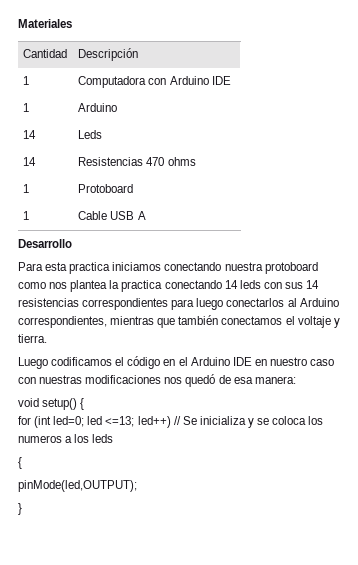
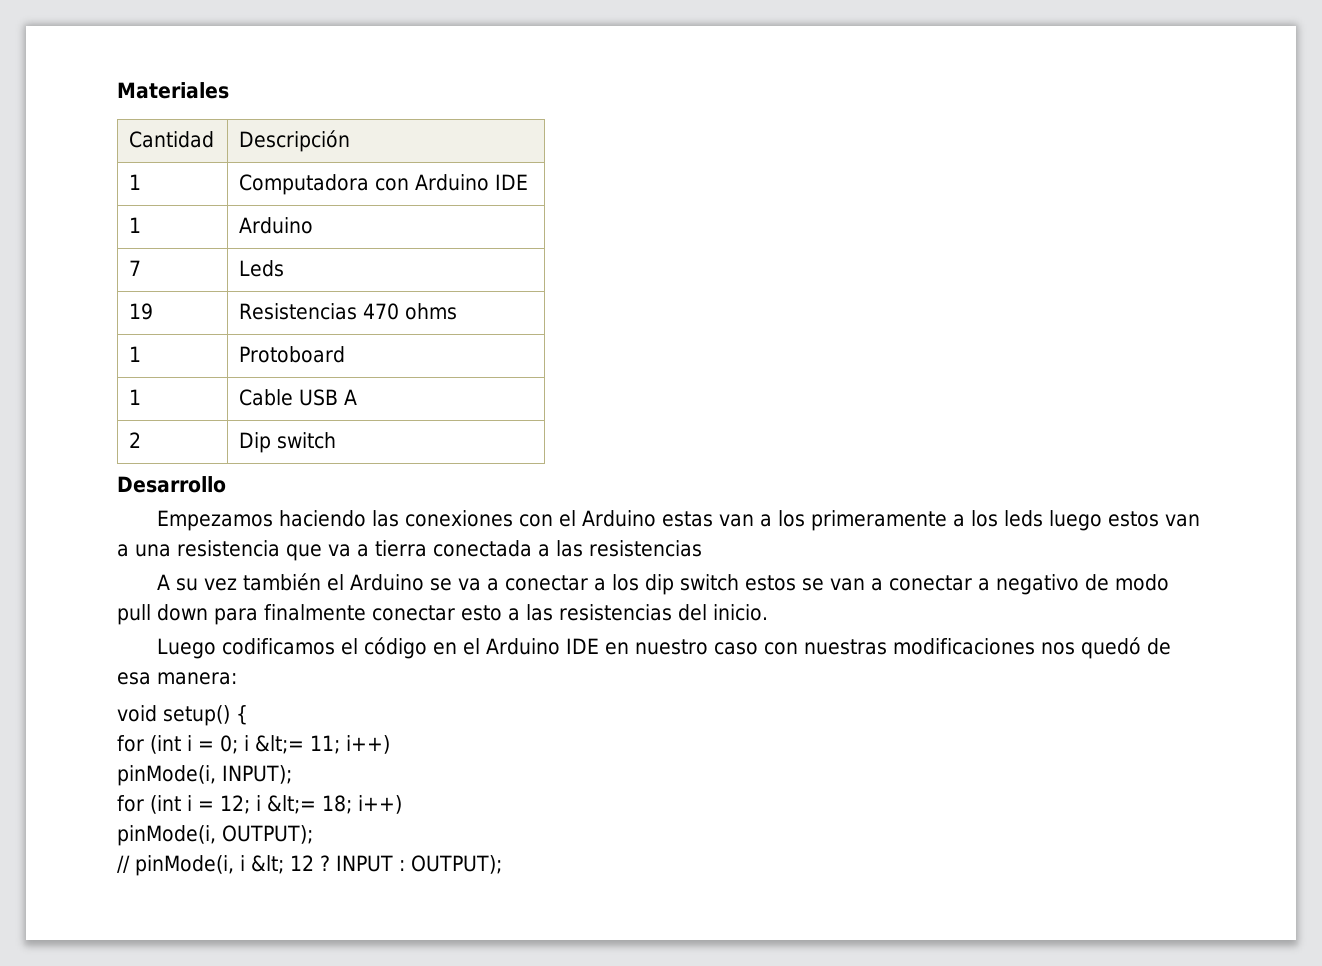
- 14 | Leds
+ 7 | Leds
- 14 | Resistencias 470 ohms
+ 19 | Resistencias 470 ohms
+ 2 | Dip switch
  Desarrollo
- Para esta practica iniciamos conectando nuestra protoboard como nos plantea la practica conectando 14 leds con sus 14 resistencias correspondientes para luego conectarlos al Arduino correspondientes, mientras que también conectamos el voltaje y tierra.
+ Empezamos haciendo las conexiones con el Arduino estas van a los primeramente a los leds luego estos van a una resistencia que va a tierra conectada a las resistencias
+ A su vez también el Arduino se va a conectar a los dip switch estos se van a conectar a negativo de modo pull down para finalmente conectar esto a las resistencias del inicio.
- for (int led=0; led <=13; led++) // Se inicializa y se coloca los numeros a los leds
- {
- pinMode(led,OUTPUT);
- }
+ for (int i = 0; i &lt;= 11; i++)
+ pinMode(i, INPUT);
+ for (int i = 12; i &lt;= 18; i++)
+ pinMode(i, OUTPUT);
+ // pinMode(i, i &lt; 12 ? INPUT : OUTPUT);

